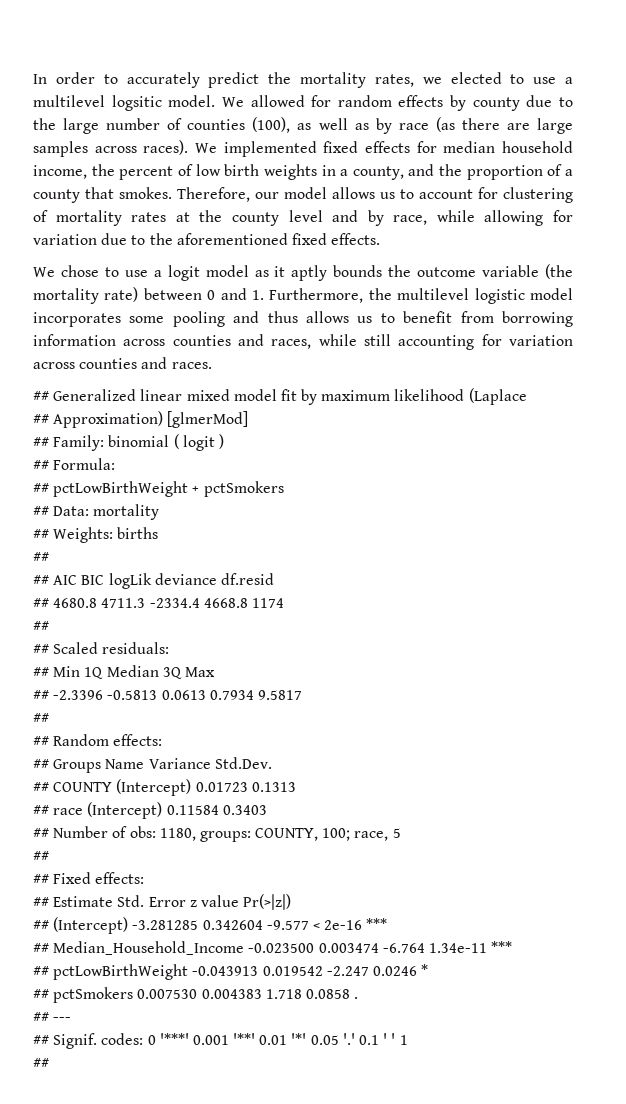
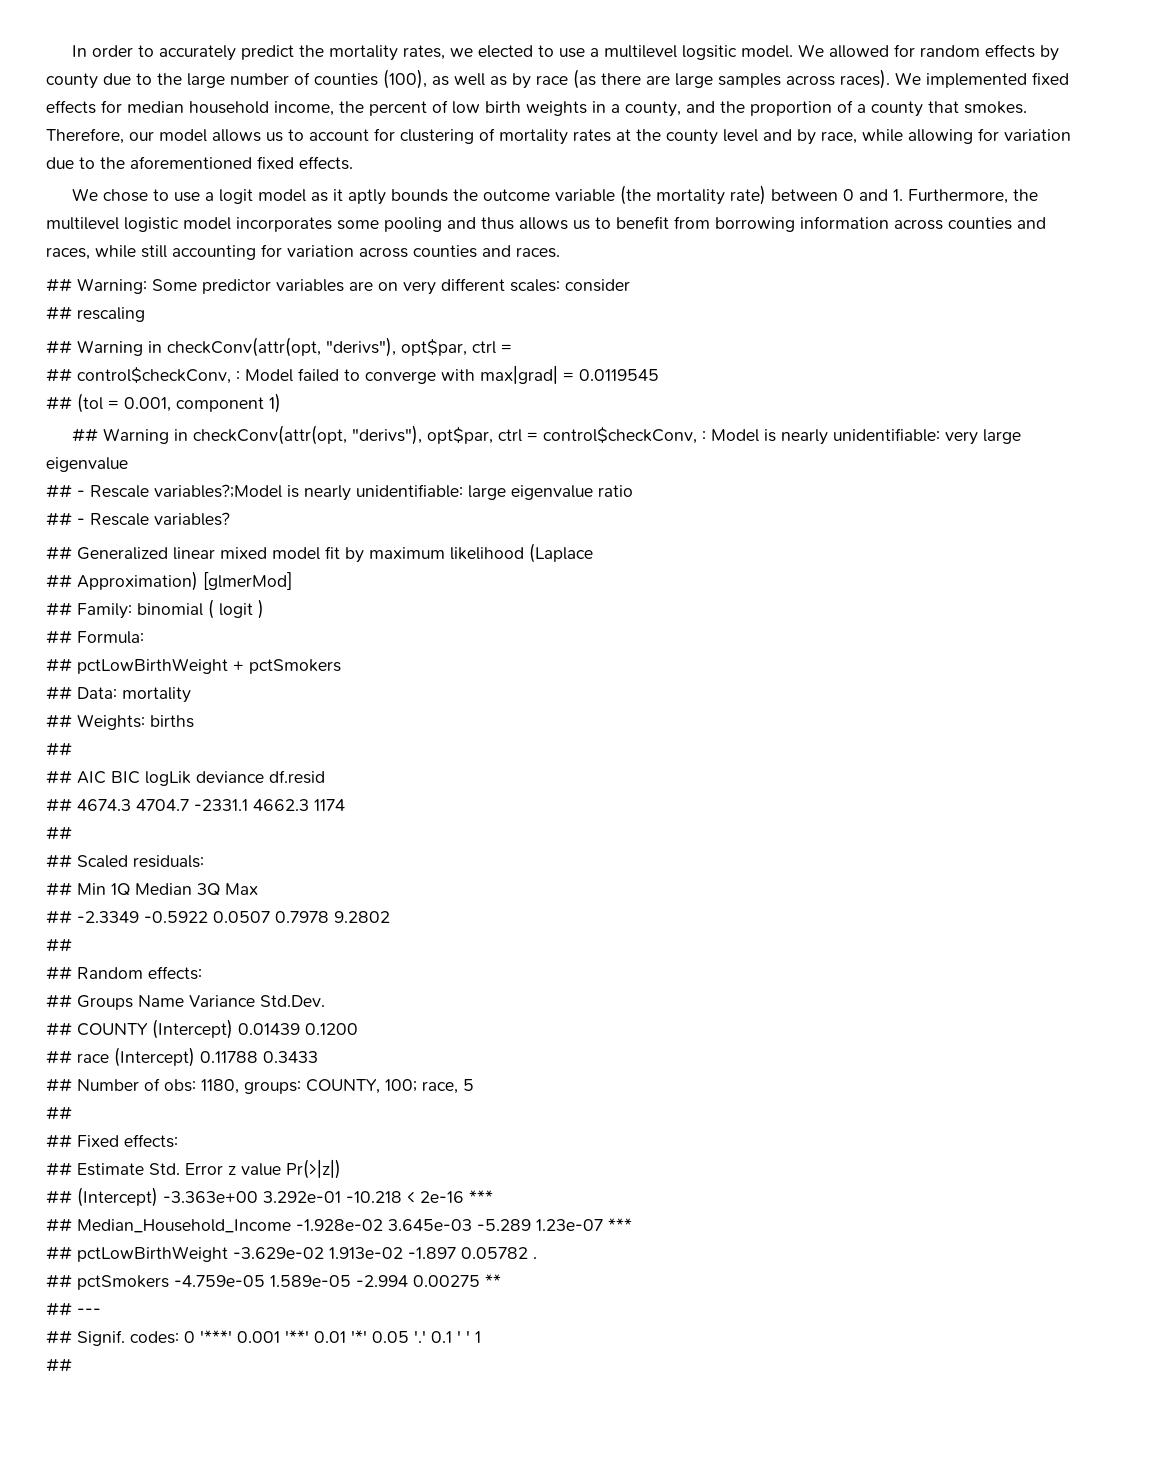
+ ## Warning: Some predictor variables are on very different scales: consider
+ ## rescaling
+ ## Warning in checkConv(attr(opt, "derivs"), opt$par, ctrl =
+ ## control$checkConv, : Model failed to converge with max|grad| = 0.0119545
+ ## (tol = 0.001, component 1)
+ ## Warning in checkConv(attr(opt, "derivs"), opt$par, ctrl = control$checkConv, : Model is nearly unidentifiable: very large eigenvalue
+ ## - Rescale variables?;Model is nearly unidentifiable: large eigenvalue ratio
+ ## - Rescale variables?
- ## 4680.8 4711.3 -2334.4 4668.8 1174
+ ## 4674.3 4704.7 -2331.1 4662.3 1174
- ## -2.3396 -0.5813 0.0613 0.7934 9.5817
+ ## -2.3349 -0.5922 0.0507 0.7978 9.2802
- ## COUNTY (Intercept) 0.01723 0.1313
+ ## COUNTY (Intercept) 0.01439 0.1200
- ## race (Intercept) 0.11584 0.3403
+ ## race (Intercept) 0.11788 0.3433
- ## (Intercept) -3.281285 0.342604 -9.577 < 2e-16 ***
+ ## (Intercept) -3.363e+00 3.292e-01 -10.218 < 2e-16 ***
- ## Median_Household_Income -0.023500 0.003474 -6.764 1.34e-11 ***
+ ## Median_Household_Income -1.928e-02 3.645e-03 -5.289 1.23e-07 ***
- ## pctLowBirthWeight -0.043913 0.019542 -2.247 0.0246 *
- ## pctSmokers 0.007530 0.004383 1.718 0.0858 .
+ ## pctLowBirthWeight -3.629e-02 1.913e-02 -1.897 0.05782 .
+ ## pctSmokers -4.759e-05 1.589e-05 -2.994 0.00275 **

